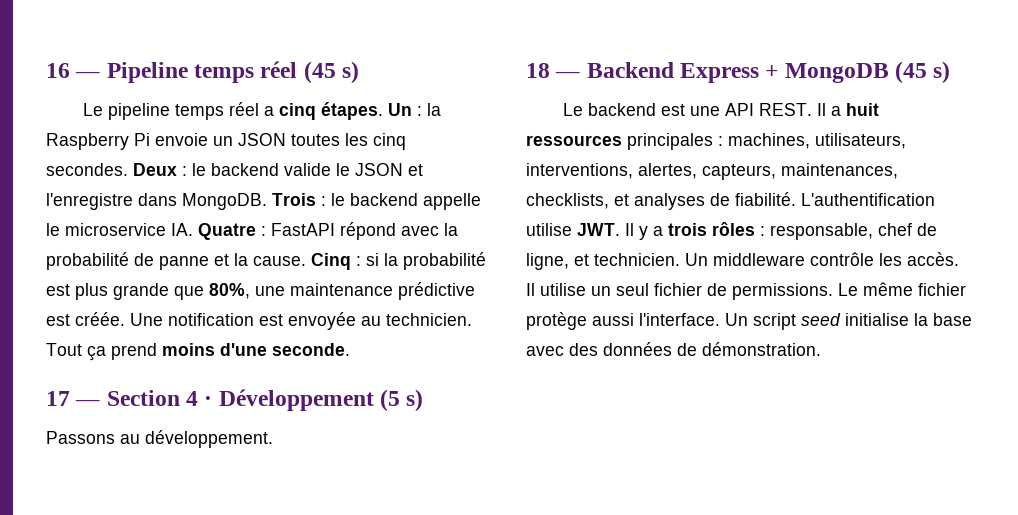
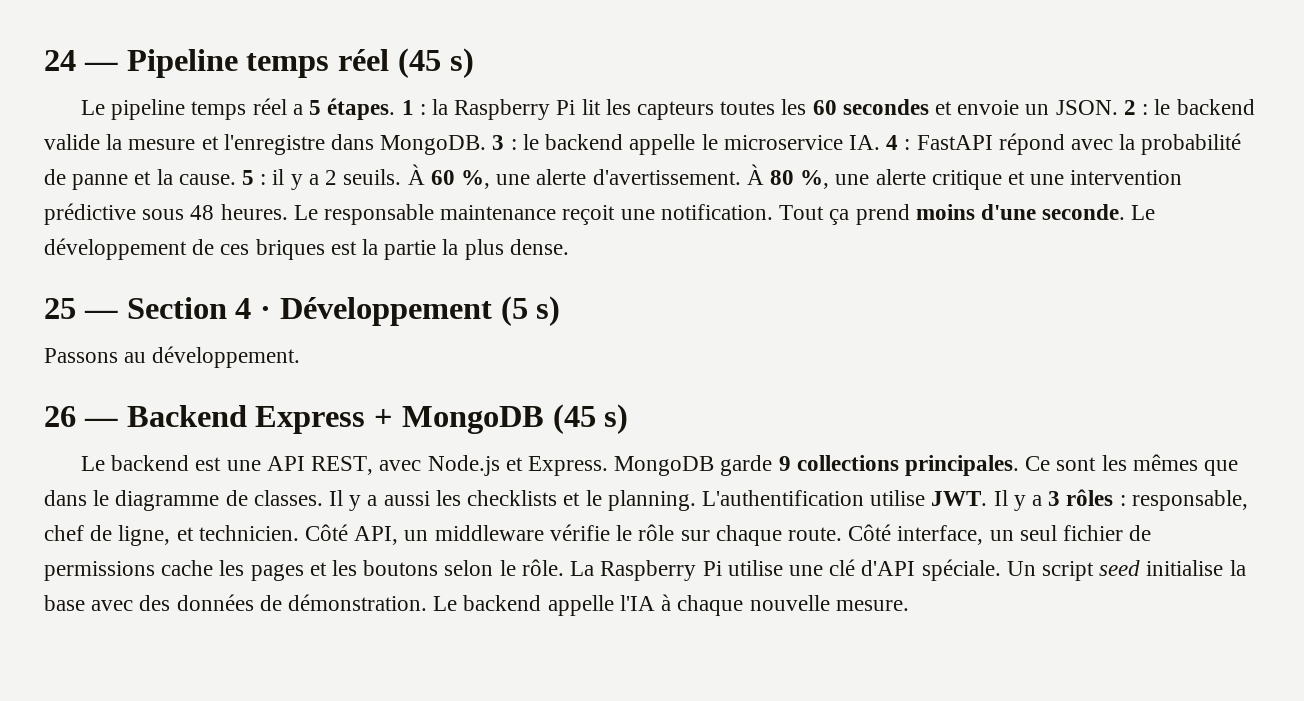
- 16 — Pipeline temps réel (45 s)
+ 24 — Pipeline temps réel (45 s)
- Le pipeline temps réel a cinq étapes. Un : la Raspberry Pi envoie un JSON toutes les cinq secondes. Deux : le backend valide le JSON et l'enregistre dans MongoDB.
+ Le pipeline temps réel a 5 étapes. 1 : la Raspberry Pi lit les capteurs toutes les 60 secondes et envoie un JSON. 2 : le backend valide la mesure et l'enregistre dans MongoDB.
- Trois : le backend appelle le microservice IA. Quatre : FastAPI répond avec la probabilité de panne et la cause.
+ 3 : le backend appelle le microservice IA. 4 : FastAPI répond avec la probabilité de panne et la cause.
- Cinq : si la probabilité est plus grande que 80%, une maintenance prédictive est créée. Une notification est envoyée au technicien.
+ 5 : il y a 2 seuils. À 60 %, une alerte d'avertissement. À 80 %, une alerte critique et une intervention prédictive sous 48 heures. Le responsable maintenance reçoit une notification.
- Tout ça prend moins d'une seconde.
- 17 — Section 4 · Développement (5 s)
+ Tout ça prend moins d'une seconde. Le développement de ces briques est la partie la plus dense.
+ 25 — Section 4 · Développement (5 s)
- 18 — Backend Express + MongoDB (45 s)
+ 26 — Backend Express + MongoDB (45 s)
- Le backend est une API REST. Il a huit ressources principales : machines, utilisateurs, interventions, alertes, capteurs, maintenances, checklists, et analyses de fiabilité.
+ Le backend est une API REST, avec Node.js et Express. MongoDB garde 9 collections principales. Ce sont les mêmes que dans le diagramme de classes. Il y a aussi les checklists et le planning.
- L'authentification utilise JWT. Il y a trois rôles : responsable, chef de ligne, et technicien.
+ L'authentification utilise JWT. Il y a 3 rôles : responsable, chef de ligne, et technicien.
- Un middleware contrôle les accès. Il utilise un seul fichier de permissions. Le même fichier protège aussi l'interface.
+ Côté API, un middleware vérifie le rôle sur chaque route. Côté interface, un seul fichier de permissions cache les pages et les boutons selon le rôle. La Raspberry Pi utilise une clé d'API spéciale.
+ Le backend appelle l'IA à chaque nouvelle mesure.

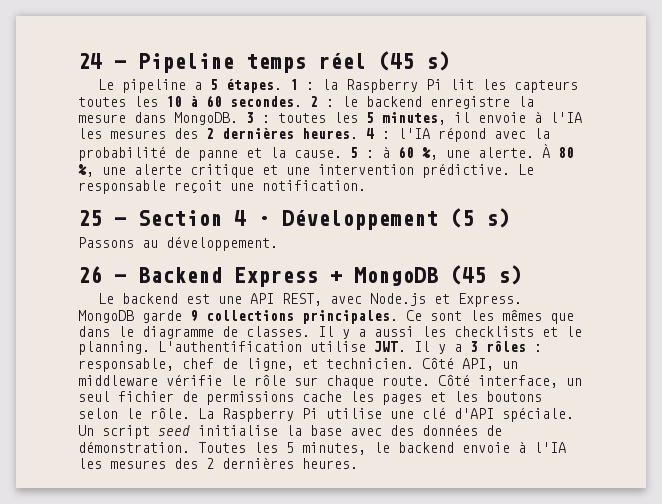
- Le pipeline temps réel a 5 étapes.
+ Le pipeline a 5 étapes.
- 1 : la Raspberry Pi lit les capteurs toutes les 60 secondes et envoie un JSON.
+ 1 : la Raspberry Pi lit les capteurs toutes les 10 à 60 secondes.
- 2 : le backend valide la mesure et l'enregistre dans MongoDB.
+ 2 : le backend enregistre la mesure dans MongoDB.
- 3 : le backend appelle le microservice IA. 4 : FastAPI répond avec la probabilité de panne et la cause.
+ 3 : toutes les 5 minutes, il envoie à l'IA les mesures des 2 dernières heures. 4 : l'IA répond avec la probabilité de panne et la cause.
- 5 : il y a 2 seuils. À 60 %, une alerte d'avertissement.
+ 5 : à 60 %, une alerte.
- À 80 %, une alerte critique et une intervention prédictive sous 48 heures.
+ À 80 %, une alerte critique et une intervention prédictive.
- Le responsable maintenance reçoit une notification. Tout ça prend moins d'une seconde. Le développement de ces briques est la partie la plus dense.
+ Le responsable reçoit une notification.
- Le backend appelle l'IA à chaque nouvelle mesure.
+ Toutes les 5 minutes, le backend envoie à l'IA les mesures des 2 dernières heures.

